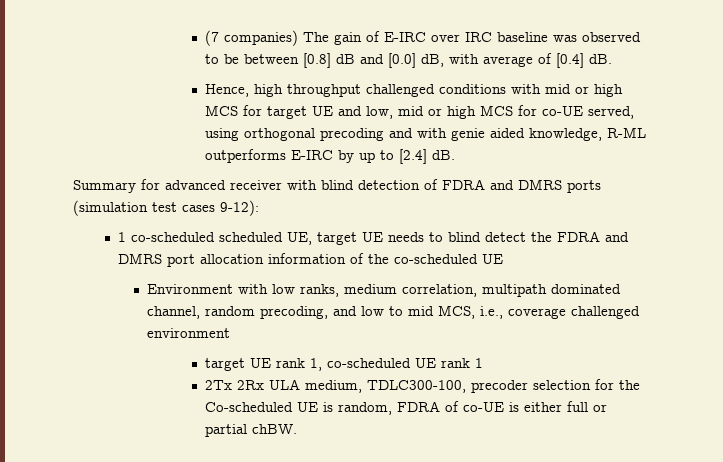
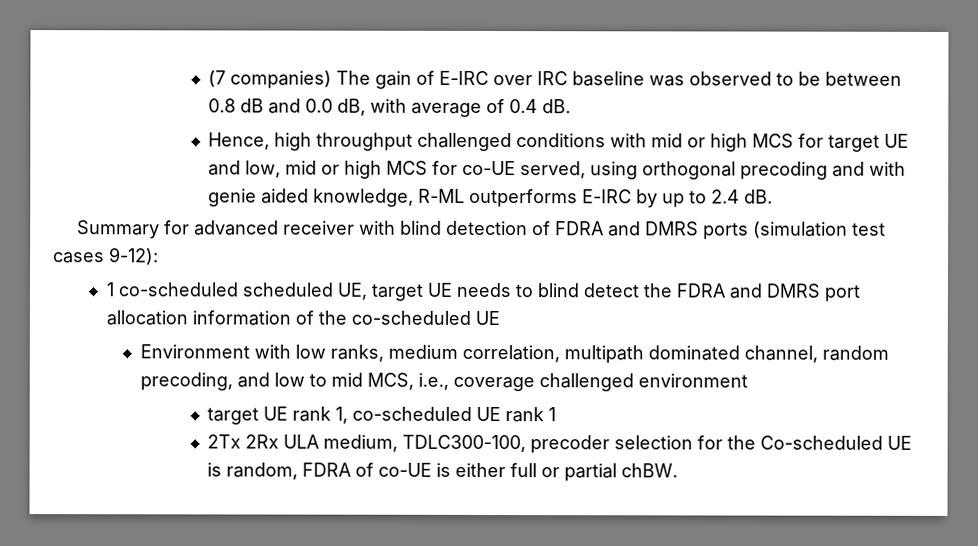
- (7 companies) The gain of E-IRC over IRC baseline was observed to be between [0.8] dB and [0.0] dB, with average of [0.4] dB.
+ (7 companies) The gain of E-IRC over IRC baseline was observed to be between 0.8 dB and 0.0 dB, with average of 0.4 dB.
- Hence, high throughput challenged conditions with mid or high MCS for target UE and low, mid or high MCS for co-UE served, using orthogonal precoding and with genie aided knowledge, R-ML outperforms E-IRC by up to [2.4] dB.
+ Hence, high throughput challenged conditions with mid or high MCS for target UE and low, mid or high MCS for co-UE served, using orthogonal precoding and with genie aided knowledge, R-ML outperforms E-IRC by up to 2.4 dB.

